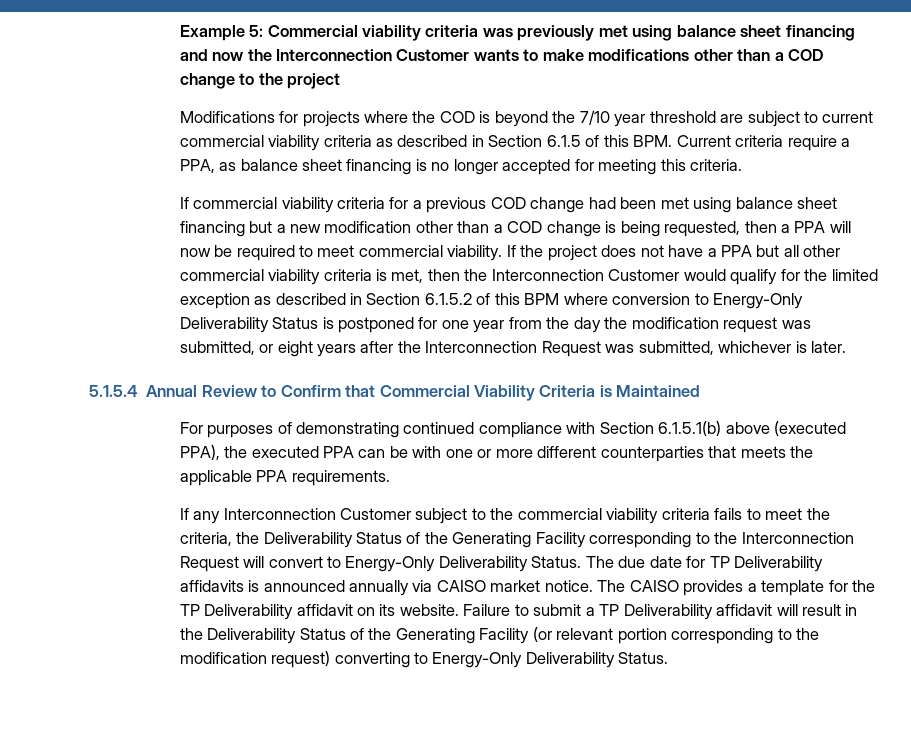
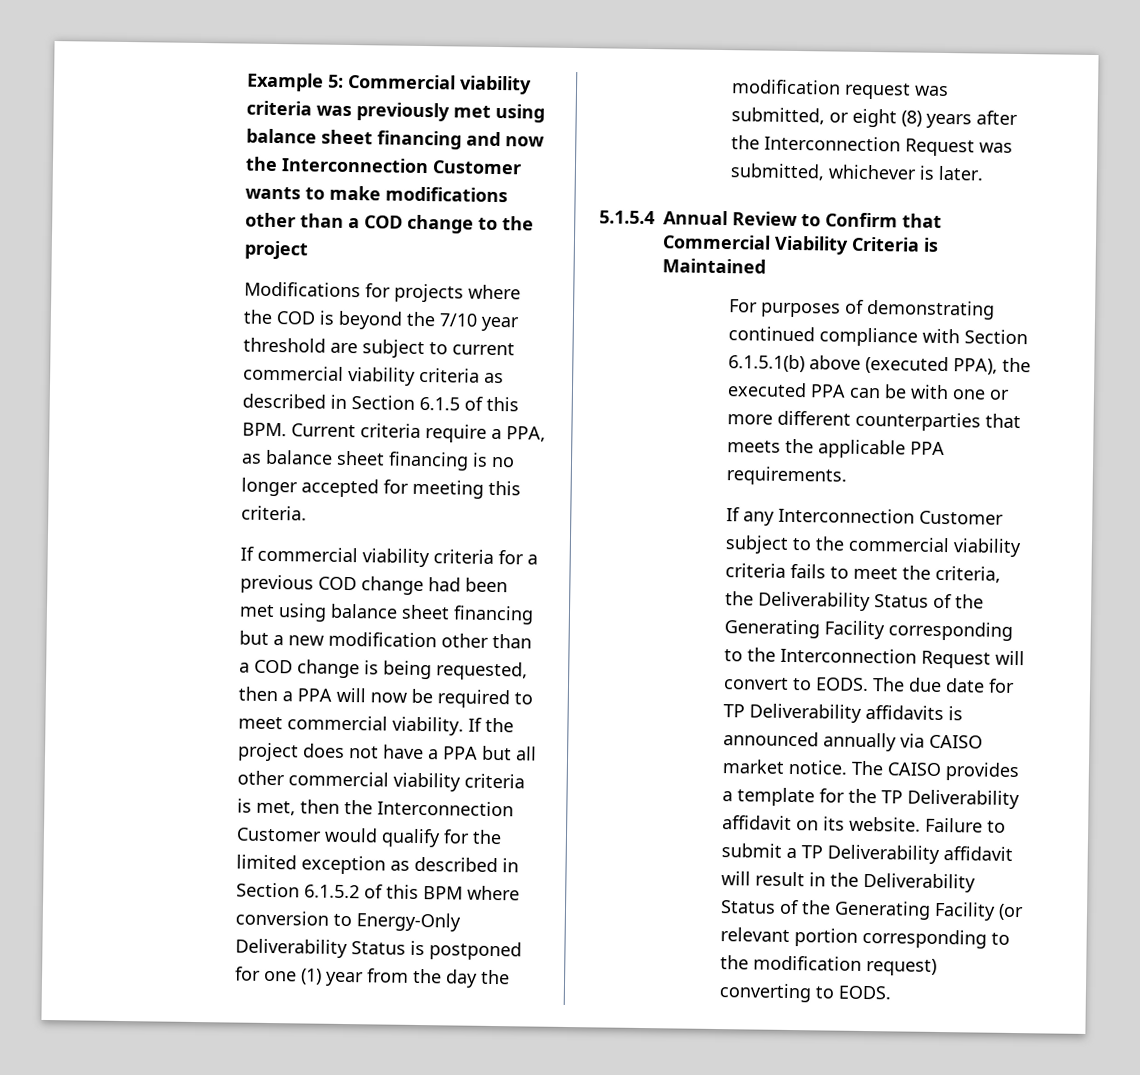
- If the project does not have a PPA but all other commercial viability criteria is met, then the Interconnection Customer would qualify for the limited exception as described in Section 6.1.5.2 of this BPM where conversion to Energy-Only Deliverability Status is postponed for one year from the day the modification request was submitted, or eight years after the Interconnection Request was submitted, whichever is later.
+ If the project does not have a PPA but all other commercial viability criteria is met, then the Interconnection Customer would qualify for the limited exception as described in Section 6.1.5.2 of this BPM where conversion to Energy-Only Deliverability Status is postponed for one (1) year from the day the modification request was submitted, or eight (8) years after the Interconnection Request was submitted, whichever is later.
- If any Interconnection Customer subject to the commercial viability criteria fails to meet the criteria, the Deliverability Status of the Generating Facility corresponding to the Interconnection Request will convert to Energy-Only Deliverability Status.
+ If any Interconnection Customer subject to the commercial viability criteria fails to meet the criteria, the Deliverability Status of the Generating Facility corresponding to the Interconnection Request will convert to EODS.
- Failure to submit a TP Deliverability affidavit will result in the Deliverability Status of the Generating Facility (or relevant portion corresponding to the modification request) converting to Energy-Only Deliverability Status.
+ Failure to submit a TP Deliverability affidavit will result in the Deliverability Status of the Generating Facility (or relevant portion corresponding to the modification request) converting to EODS.

